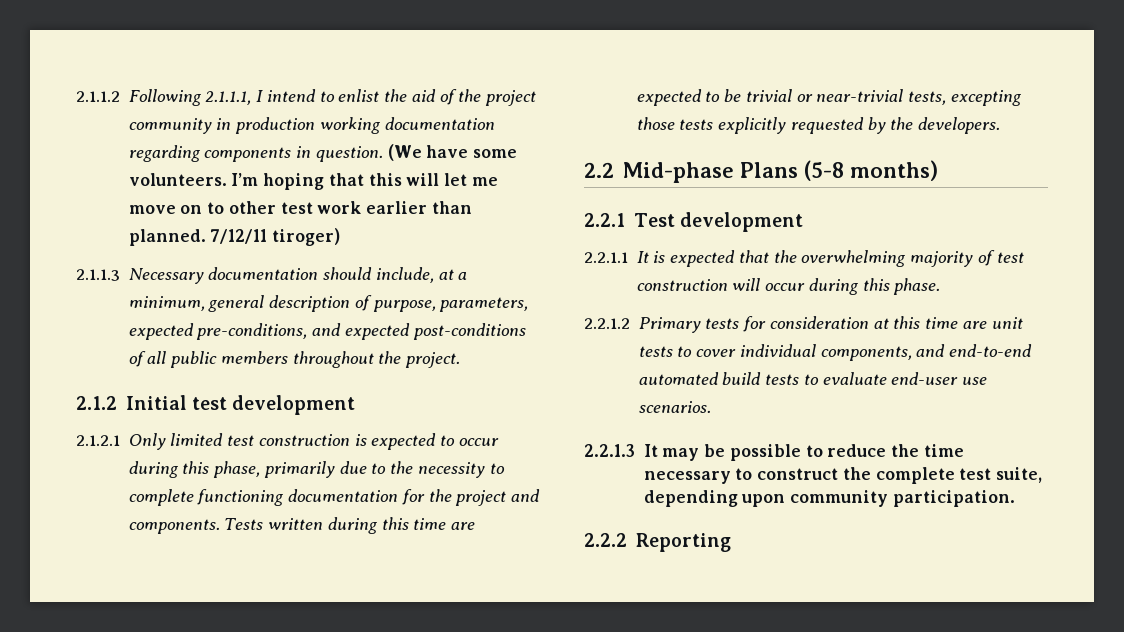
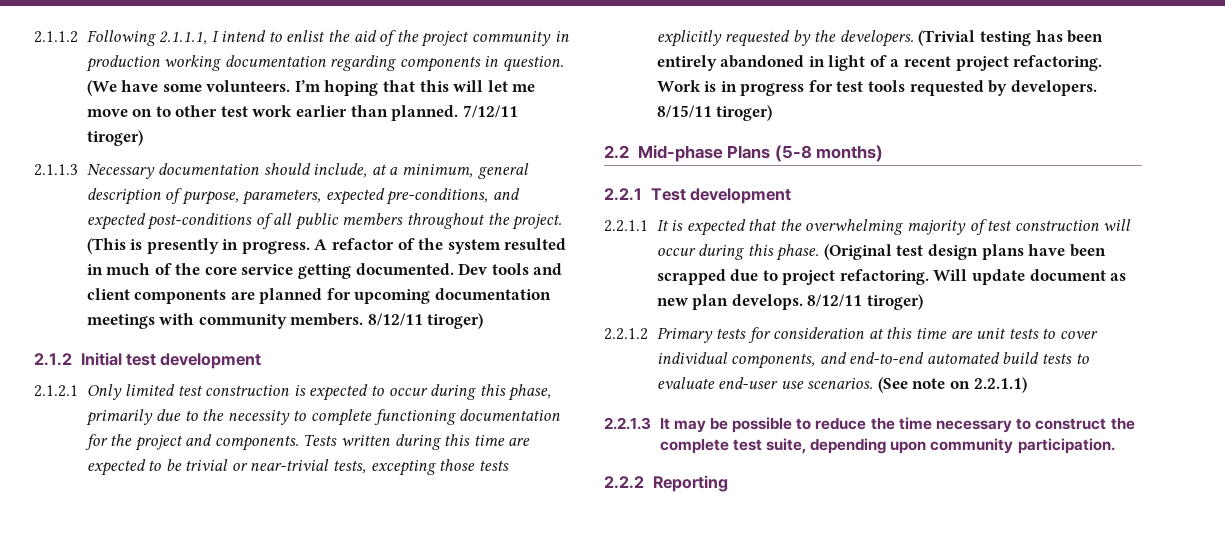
+ (This is presently in progress. A refactor of the system resulted in much of the core service getting documented. Dev tools and client components are planned for upcoming documentation meetings with community members. 8/12/11 tiroger)
+ (Trivial testing has been entirely abandoned in light of a recent project refactoring. Work is in progress for test tools requested by developers. 8/15/11 tiroger)
+ (Original test design plans have been scrapped due to project refactoring. Will update document as new plan develops. 8/12/11 tiroger)
+ (See note on 2.2.1.1)

